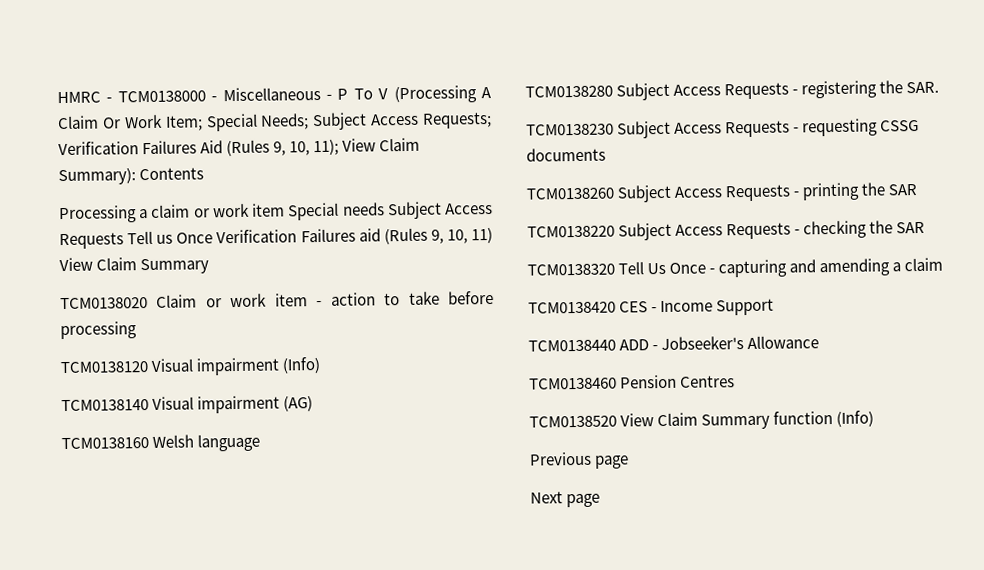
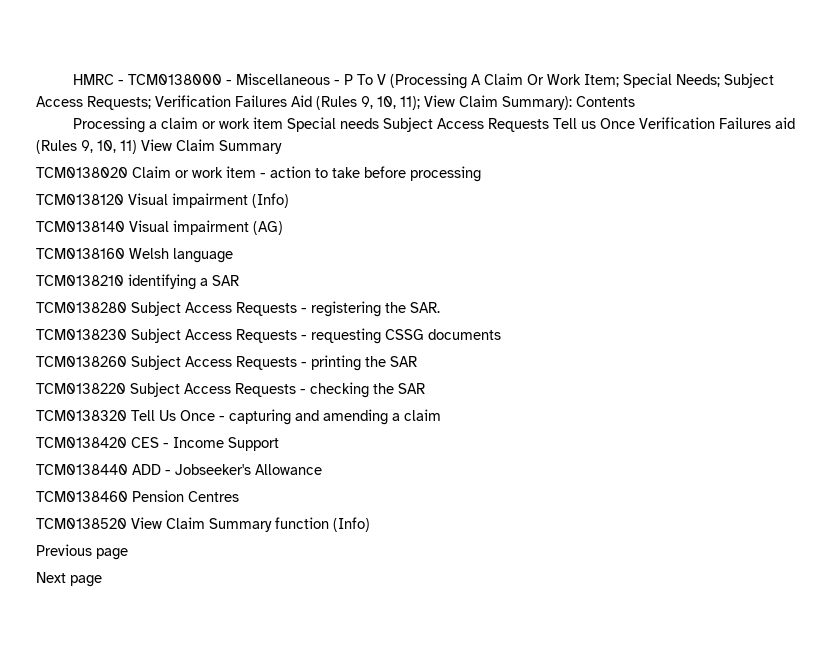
+ TCM0138210 identifying a SAR

